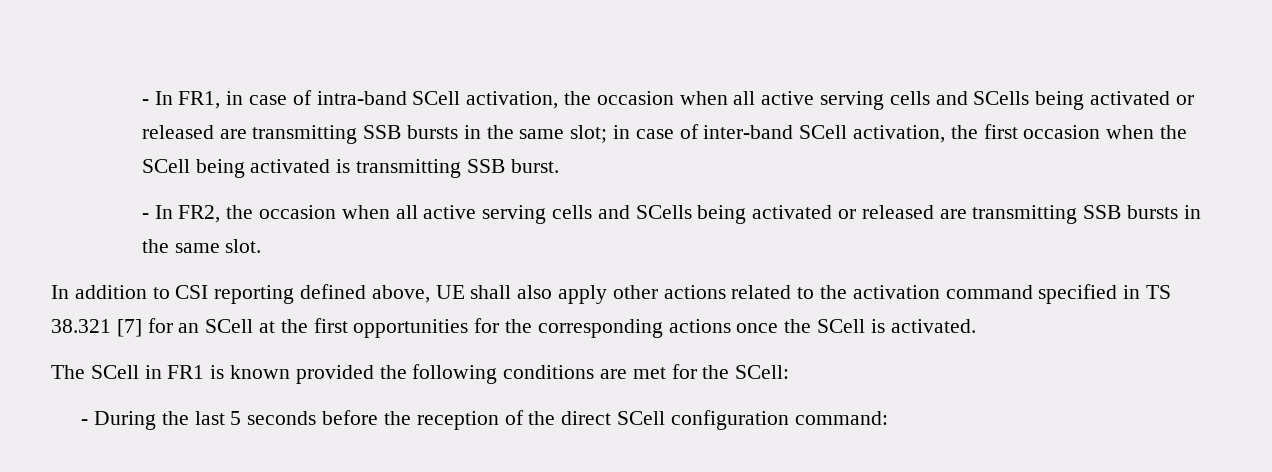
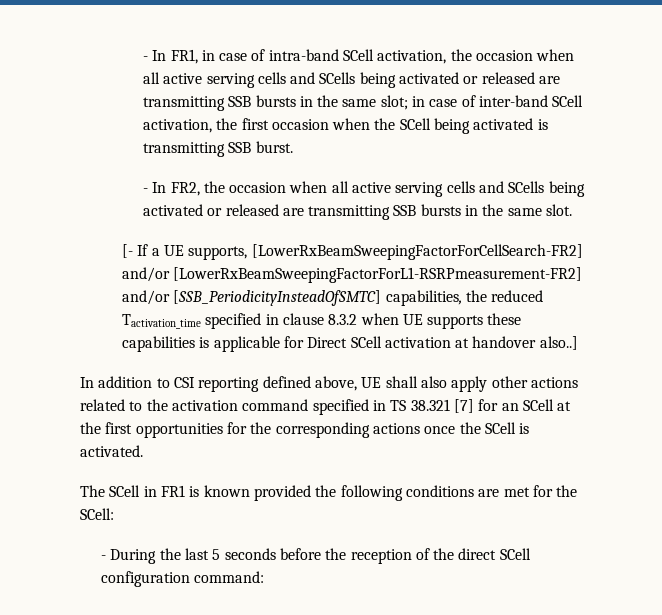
+ [- If a UE supports, [LowerRxBeamSweepingFactorForCellSearch-FR2] and/or [LowerRxBeamSweepingFactorForL1-RSRPmeasurement-FR2] and/or [SSB_PeriodicityInsteadOfSMTC] capabilities, the reduced Tactivation_time specified in clause 8.3.2 when UE supports these capabilities is applicable for Direct SCell activation at handover also..]

